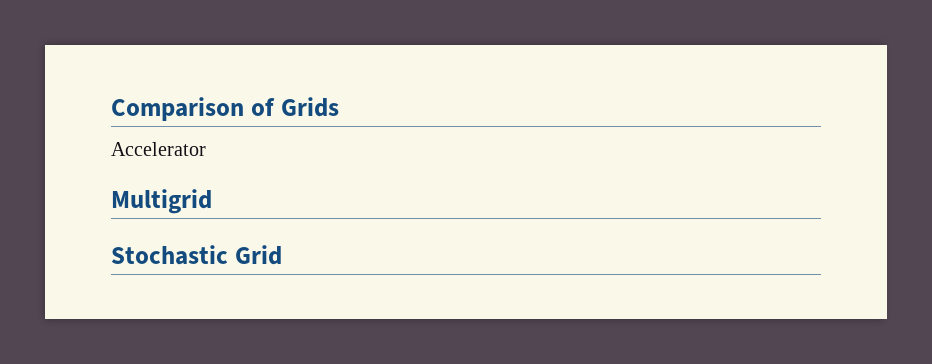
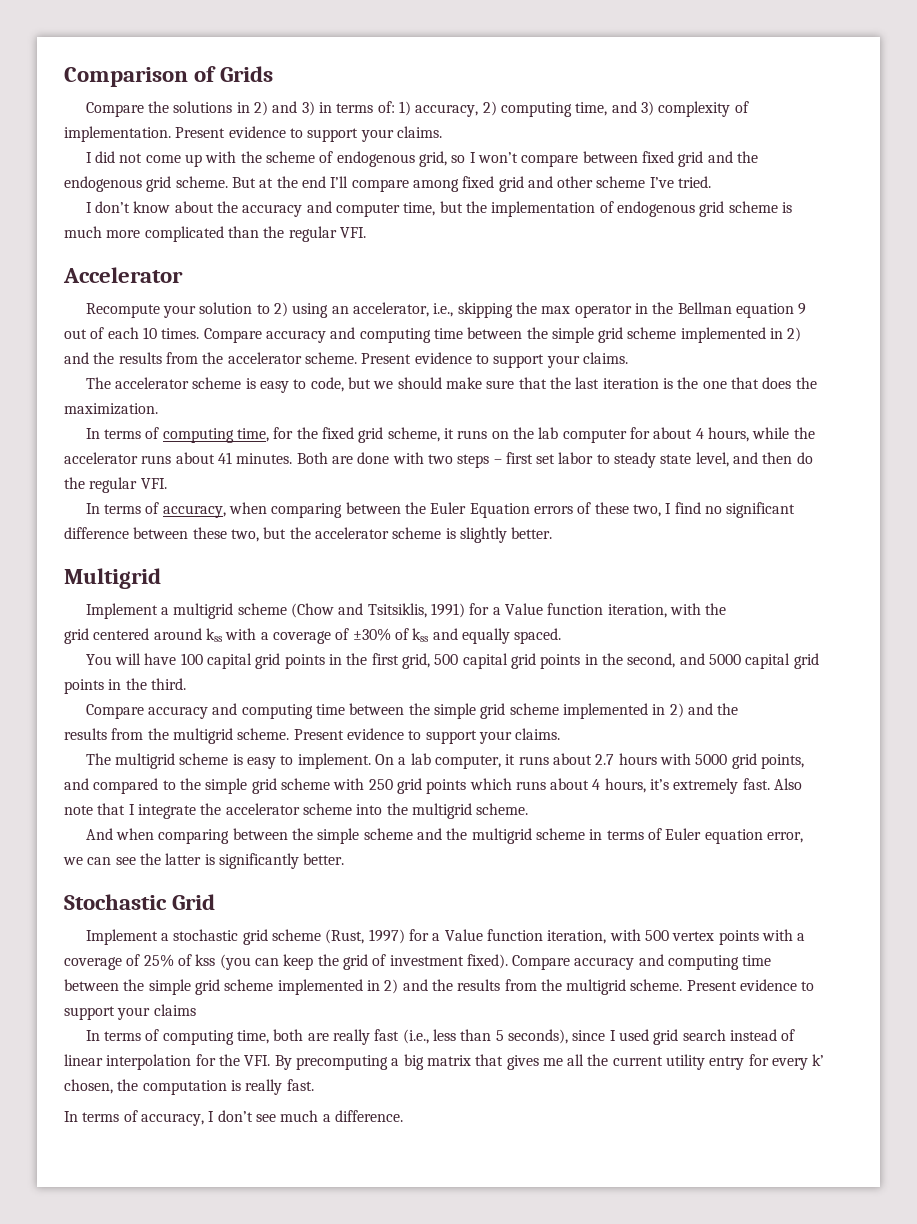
+ Compare the solutions in 2) and 3) in terms of: 1) accuracy, 2) computing time, and 3) complexity of implementation. Present evidence to support your claims.
+ I did not come up with the scheme of endogenous grid, so I won’t compare between fixed grid and the endogenous grid scheme. But at the end I’ll compare among fixed grid and other scheme I’ve tried.
+ I don’t know about the accuracy and computer time, but the implementation of endogenous grid scheme is much more complicated than the regular VFI.
  Accelerator
+ Recompute your solution to 2) using an accelerator, i.e., skipping the max operator in the Bellman equation 9 out of each 10 times. Compare accuracy and computing time between the simple grid scheme implemented in 2) and the results from the accelerator scheme. Present evidence to support your claims.
+ The accelerator scheme is easy to code, but we should make sure that the last iteration is the one that does the maximization.
+ In terms of computing time, for the fixed grid scheme, it runs on the lab computer for about 4 hours, while the accelerator runs about 41 minutes. Both are done with two steps – first set labor to steady state level, and then do the regular VFI.
+ In terms of accuracy, when comparing between the Euler Equation errors of these two, I find no significant difference between these two, but the accelerator scheme is slightly better.
  Multigrid
+ Implement a multigrid scheme (Chow and Tsitsiklis, 1991) for a Value function iteration, with the
+ grid centered around kss with a coverage of ±30% of kss and equally spaced.
+ You will have 100 capital grid points in the first grid, 500 capital grid points in the second, and 5000 capital grid points in the third.
+ Compare accuracy and computing time between the simple grid scheme implemented in 2) and the
+ results from the multigrid scheme. Present evidence to support your claims.
+ The multigrid scheme is easy to implement. On a lab computer, it runs about 2.7 hours with 5000 grid points, and compared to the simple grid scheme with 250 grid points which runs about 4 hours, it’s extremely fast. Also note that I integrate the accelerator scheme into the multigrid scheme.
+ And when comparing between the simple scheme and the multigrid scheme in terms of Euler equation error, we can see the latter is significantly better.
  Stochastic Grid
+ Implement a stochastic grid scheme (Rust, 1997) for a Value function iteration, with 500 vertex points with a coverage of 25% of kss (you can keep the grid of investment fixed). Compare accuracy and computing time between the simple grid scheme implemented in 2) and the results from the multigrid scheme. Present evidence to support your claims
+ In terms of computing time, both are really fast (i.e., less than 5 seconds), since I used grid search instead of linear interpolation for the VFI. By precomputing a big matrix that gives me all the current utility entry for every k’ chosen, the computation is really fast.
+ In terms of accuracy, I don’t see much a difference.

